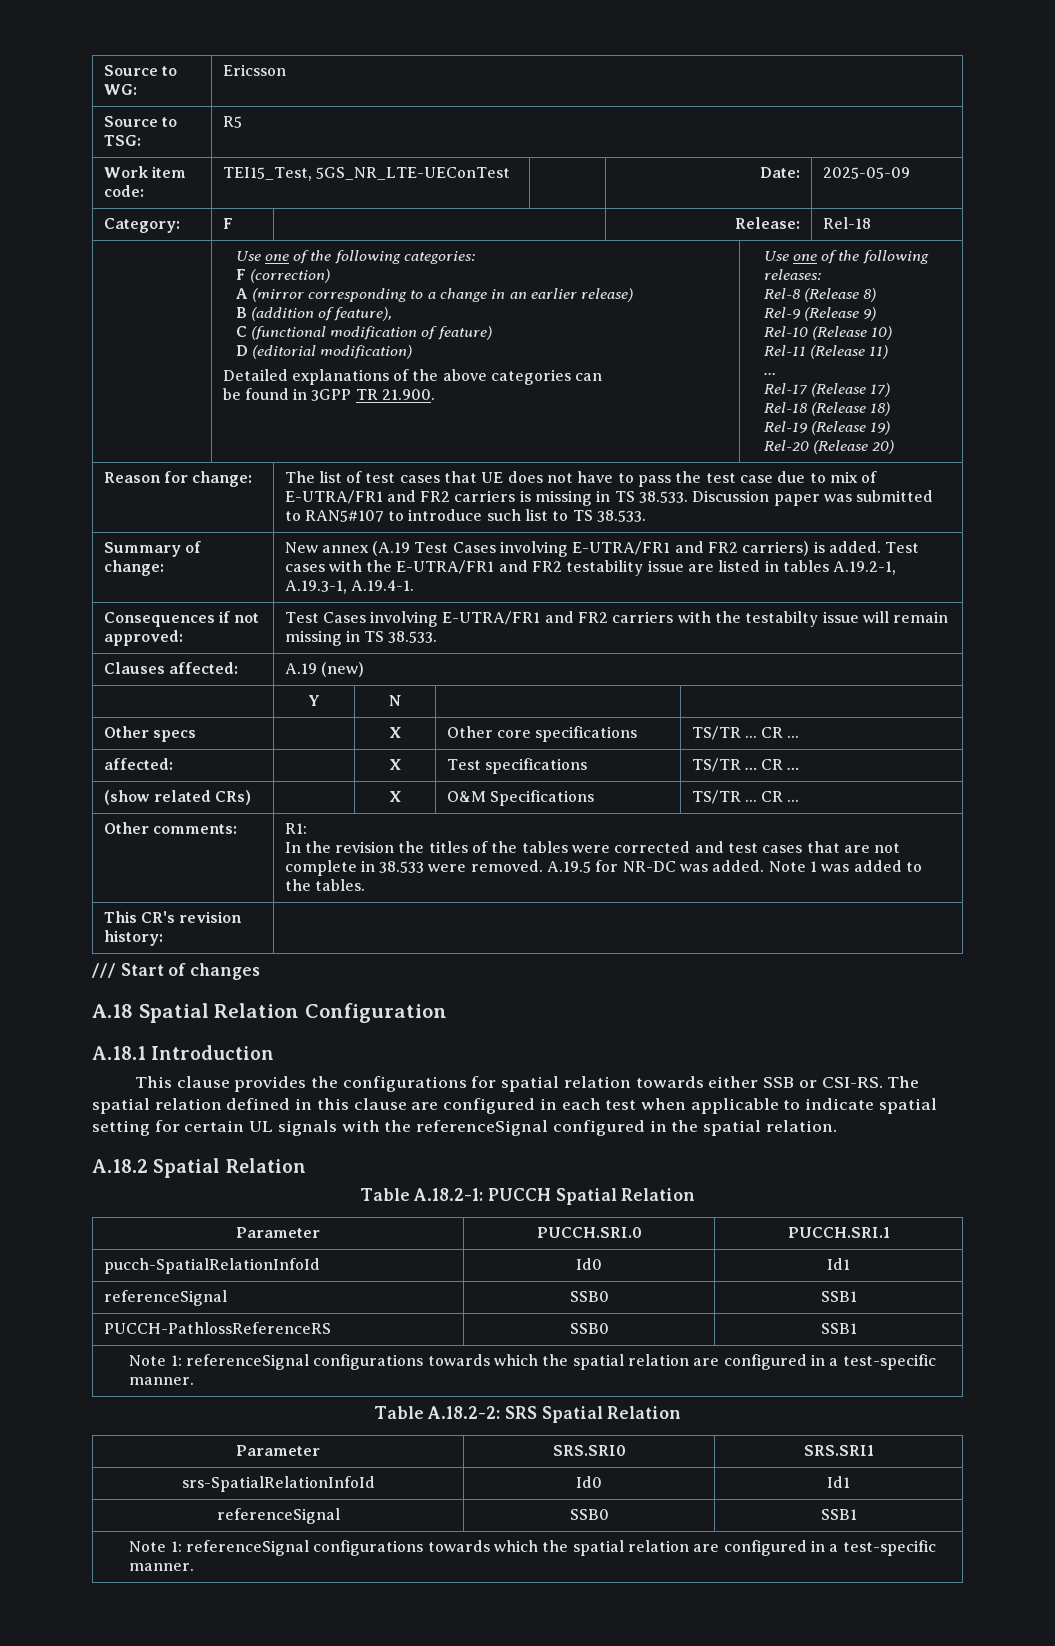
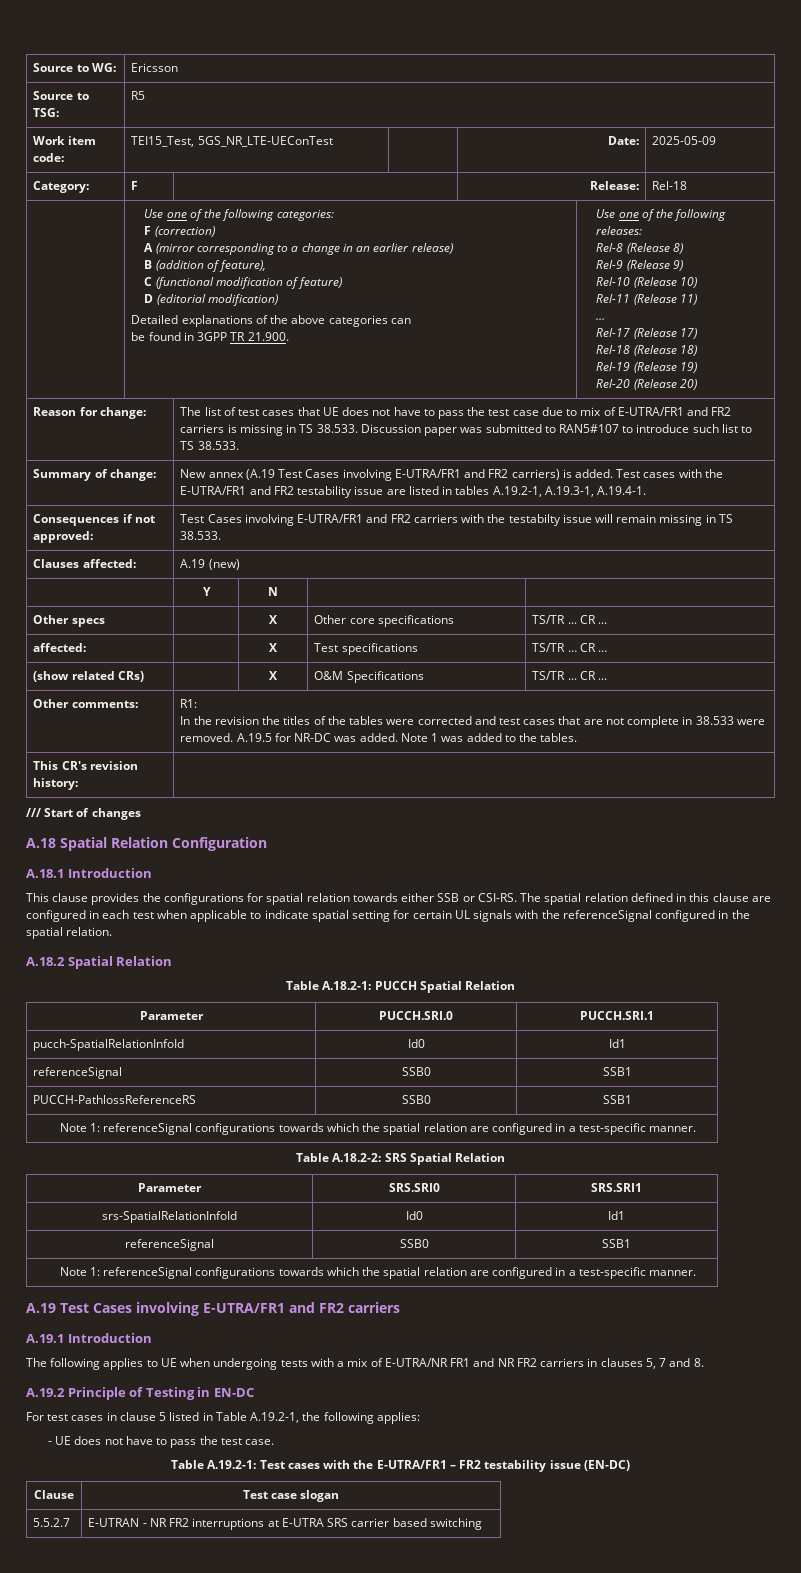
+ A.19 Test Cases involving E-UTRA/FR1 and FR2 carriers
+ A.19.1 Introduction
+ The following applies to UE when undergoing tests with a mix of E-UTRA/NR FR1 and NR FR2 carriers in clauses 5, 7 and 8.
+ A.19.2 Principle of Testing in EN-DC
+ For test cases in clause 5 listed in Table A.19.2-1, the following applies:
+ - UE does not have to pass the test case.
+ Table A.19.2-1: Test cases with the E-UTRA/FR1 – FR2 testability issue (EN-DC)
+ Clause | Test case slogan
+ 5.5.2.7 | E-UTRAN - NR FR2 interruptions at E-UTRA SRS carrier based switching

